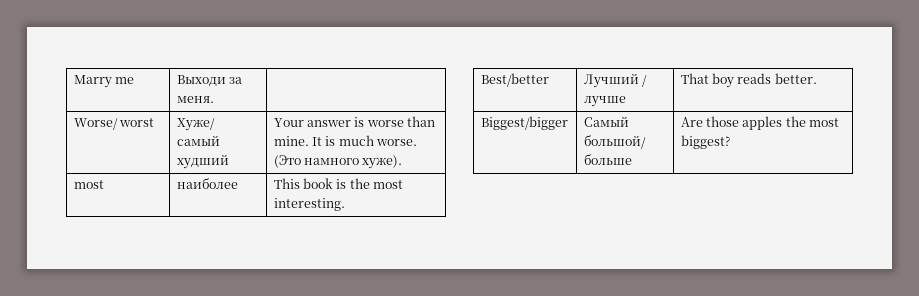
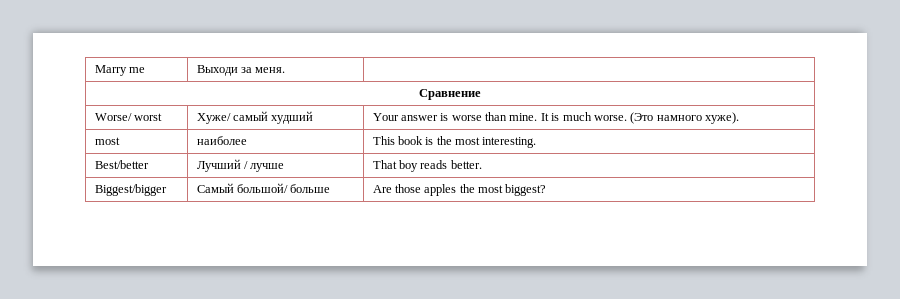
+ Сравнение

